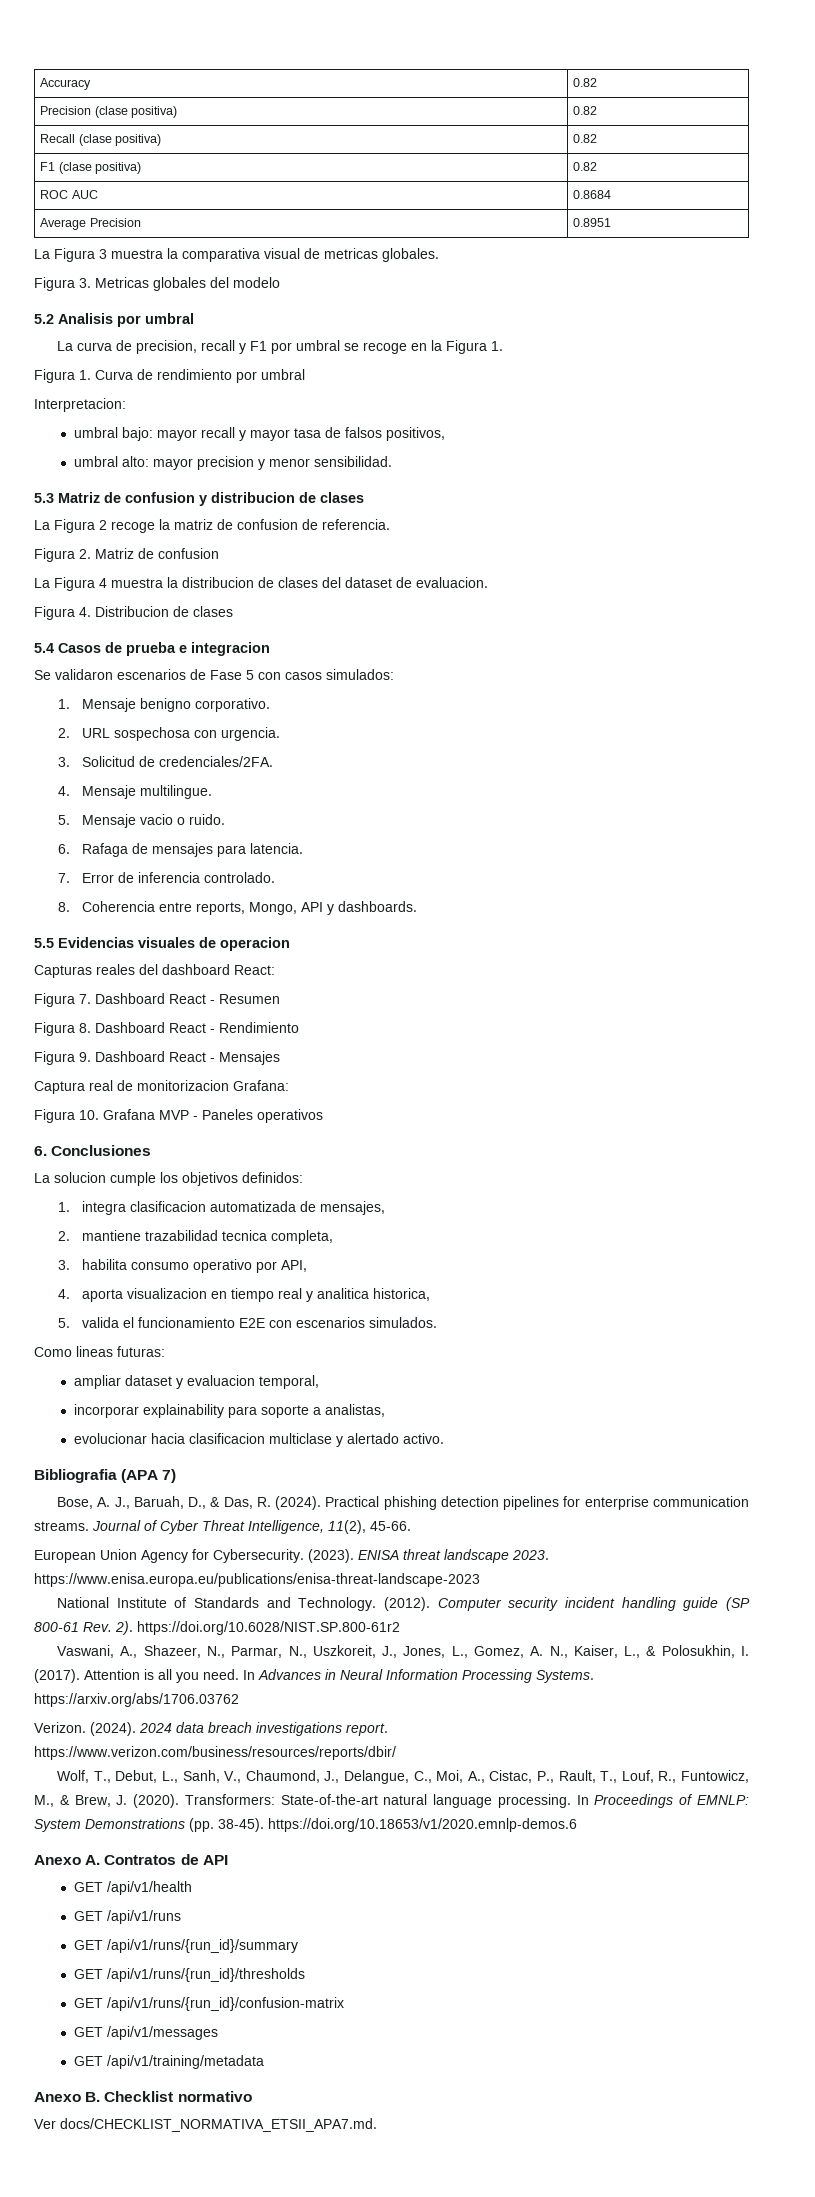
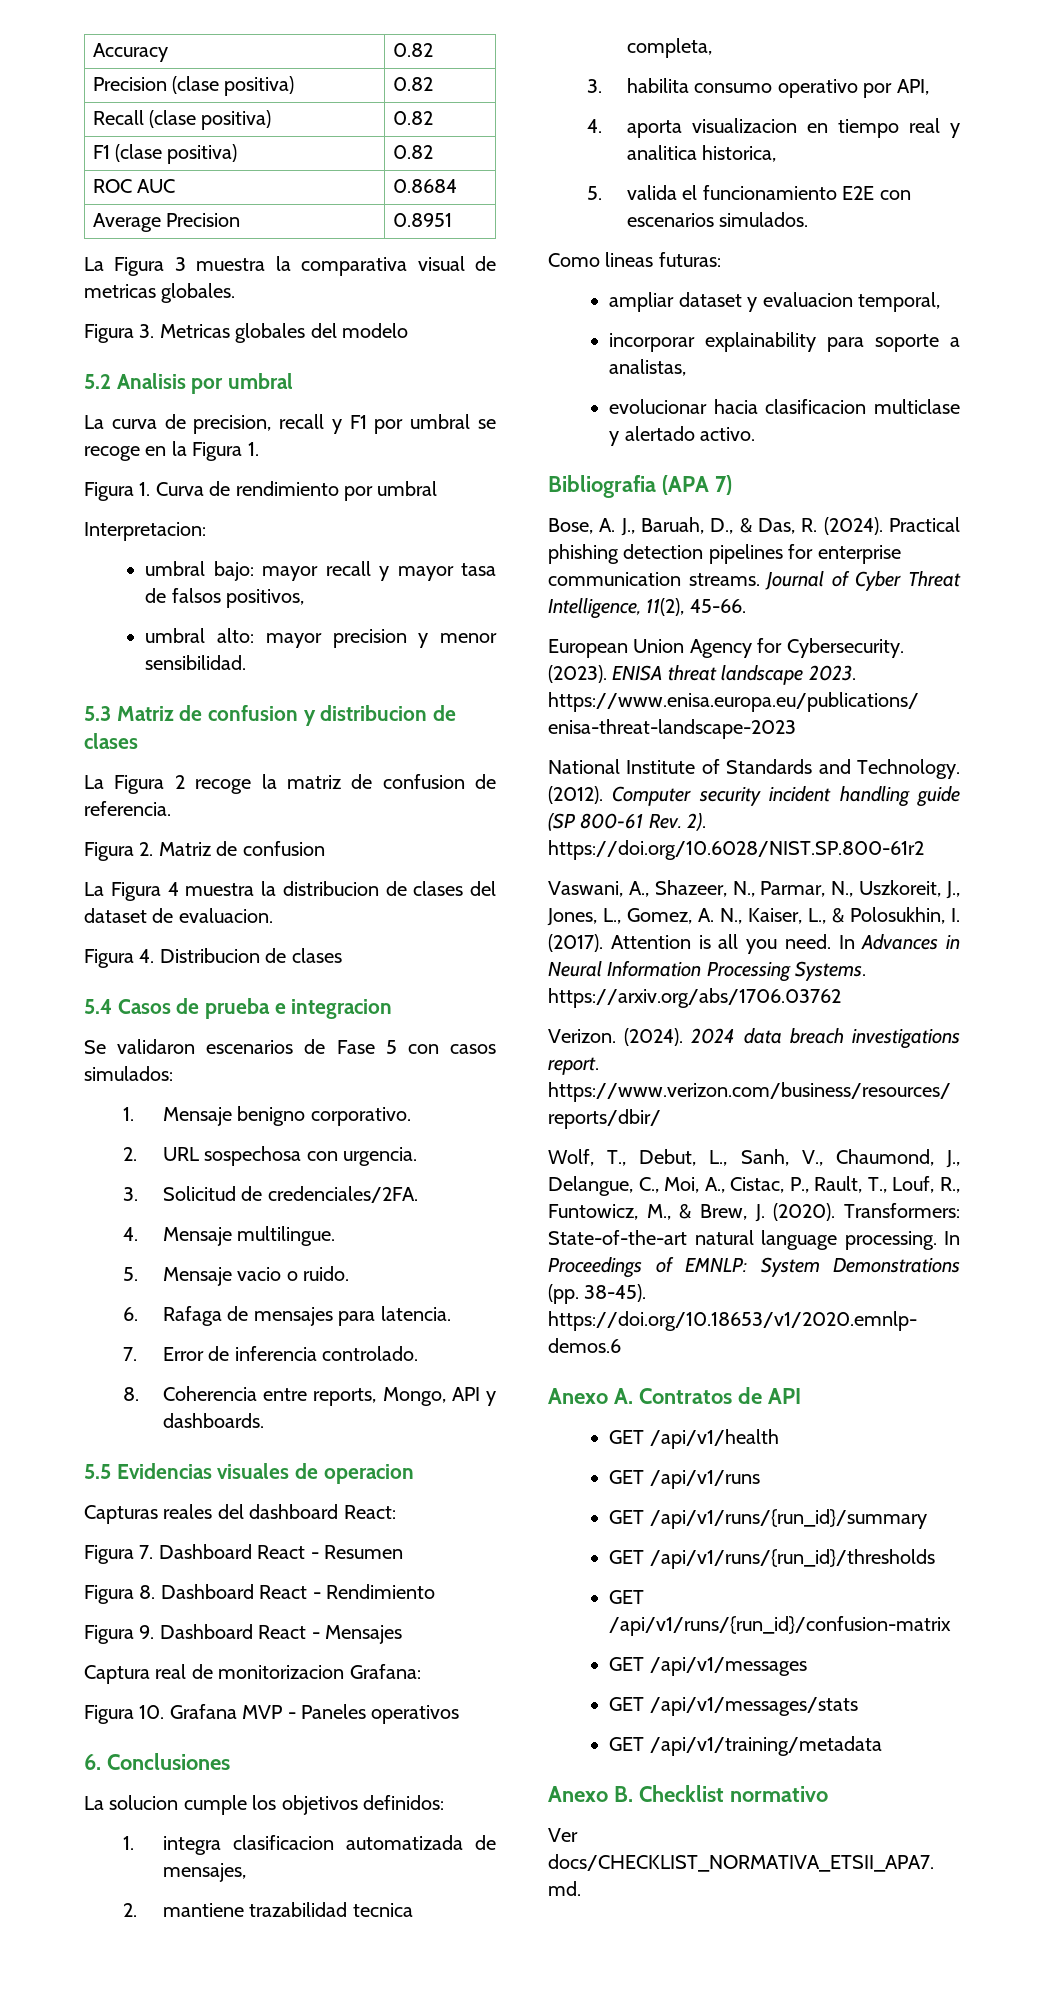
+ GET /api/v1/messages/stats

